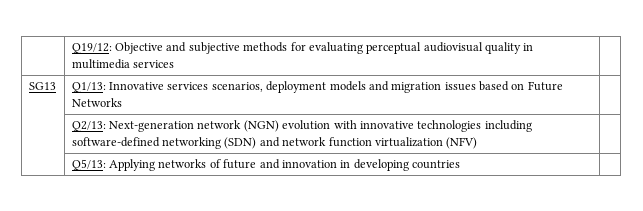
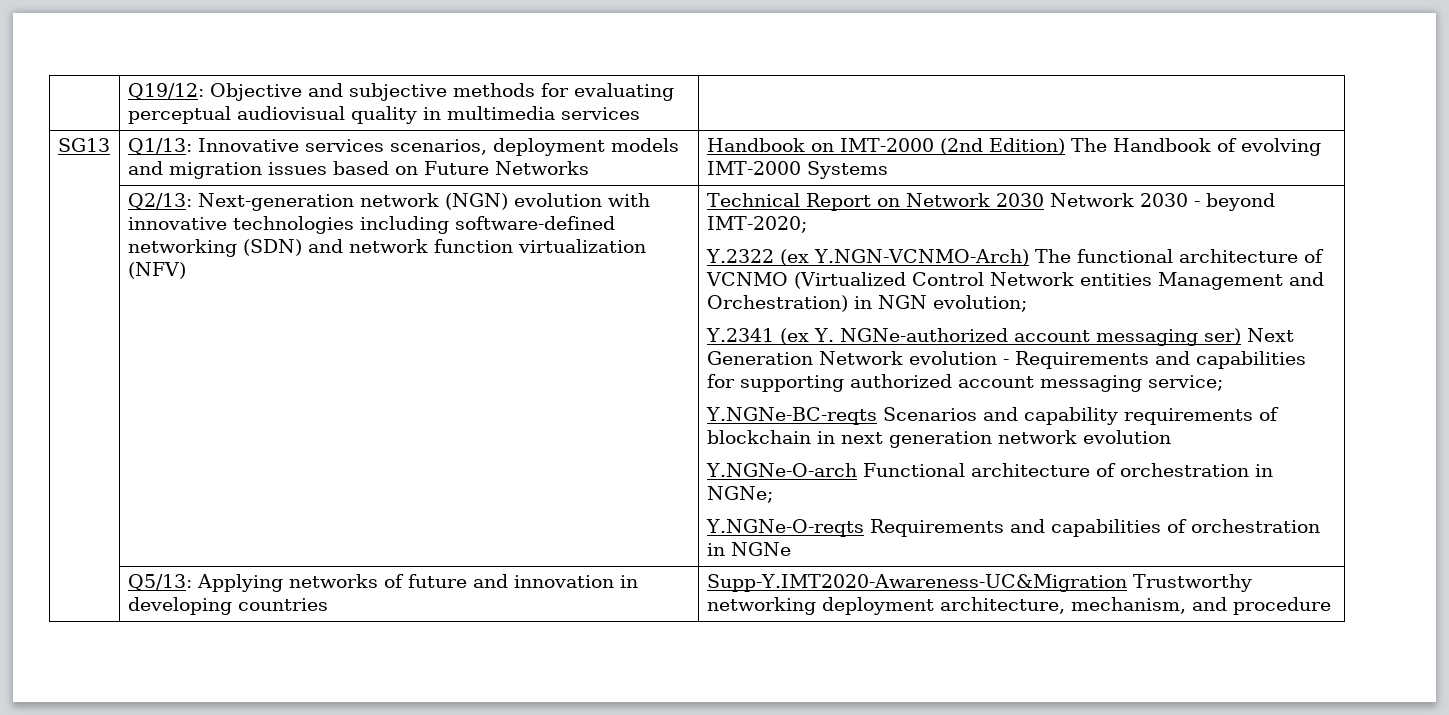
- SG13 | Q1/13: Innovative services scenarios, deployment models and migration issues based on Future Networks |
+ SG13 | Q1/13: Innovative services scenarios, deployment models and migration issues based on Future Networks | Handbook on IMT-2000 (2nd Edition) The Handbook of evolving IMT-2000 Systems
+ Technical Report on Network 2030 Network 2030 - beyond IMT-2020;
+ Y.2322 (ex Y.NGN-VCNMO-Arch) The functional architecture of VCNMO (Virtualized Control Network entities Management and Orchestration) in NGN evolution;
+ Y.2341 (ex Y. NGNe-authorized account messaging ser) Next Generation Network evolution - Requirements and capabilities for supporting authorized account messaging service;
+ Y.NGNe-BC-reqts Scenarios and capability requirements of blockchain in next generation network evolution
+ Y.NGNe-O-arch Functional architecture of orchestration in NGNe;
+ Y.NGNe-O-reqts Requirements and capabilities of orchestration in NGNe
- | Q5/13: Applying networks of future and innovation in developing countries |
+ | Q5/13: Applying networks of future and innovation in developing countries | Supp-Y.IMT2020-Awareness-UC&Migration Trustworthy networking deployment architecture, mechanism, and procedure

